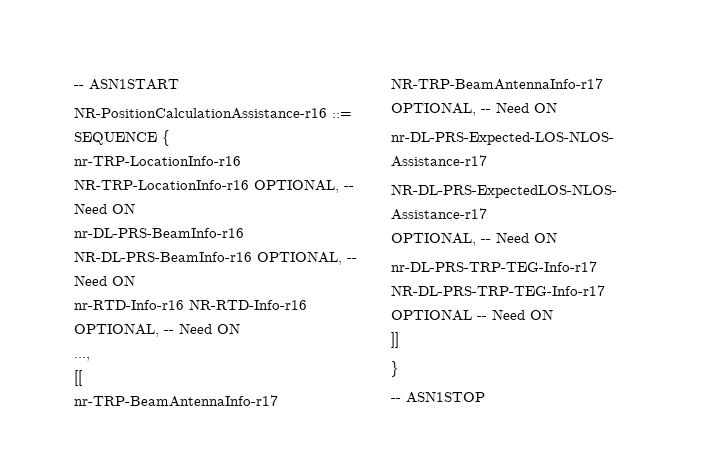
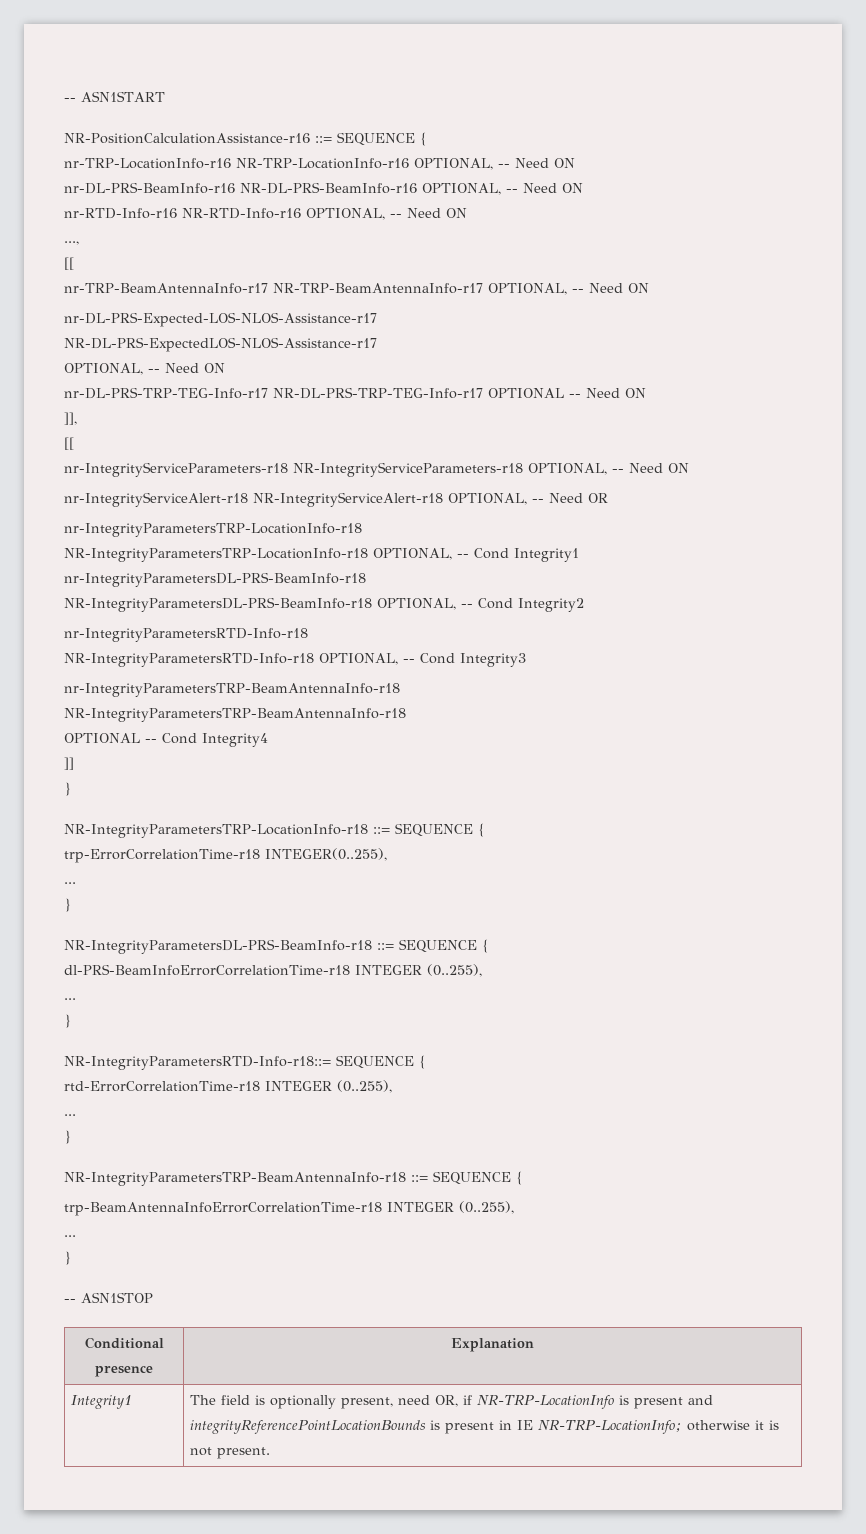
+ ]],
+ [[
+ nr-IntegrityServiceParameters-r18 NR-IntegrityServiceParameters-r18 OPTIONAL, -- Need ON
+ nr-IntegrityServiceAlert-r18 NR-IntegrityServiceAlert-r18 OPTIONAL, -- Need OR
+ nr-IntegrityParametersTRP-LocationInfo-r18
+ NR-IntegrityParametersTRP-LocationInfo-r18 OPTIONAL, -- Cond Integrity1 nr-IntegrityParametersDL-PRS-BeamInfo-r18
+ NR-IntegrityParametersDL-PRS-BeamInfo-r18 OPTIONAL, -- Cond Integrity2
+ nr-IntegrityParametersRTD-Info-r18
+ NR-IntegrityParametersRTD-Info-r18 OPTIONAL, -- Cond Integrity3
+ nr-IntegrityParametersTRP-BeamAntennaInfo-r18
+ NR-IntegrityParametersTRP-BeamAntennaInfo-r18
+ OPTIONAL -- Cond Integrity4
  ]]
  }
+ NR-IntegrityParametersTRP-LocationInfo-r18 ::= SEQUENCE {
+ trp-ErrorCorrelationTime-r18 INTEGER(0..255),
+ ...
+ }
+ NR-IntegrityParametersDL-PRS-BeamInfo-r18 ::= SEQUENCE {
+ dl-PRS-BeamInfoErrorCorrelationTime-r18 INTEGER (0..255),
+ ...
+ }
+ NR-IntegrityParametersRTD-Info-r18::= SEQUENCE {
+ rtd-ErrorCorrelationTime-r18 INTEGER (0..255),
+ ...
+ }
+ NR-IntegrityParametersTRP-BeamAntennaInfo-r18 ::= SEQUENCE {
+ trp-BeamAntennaInfoErrorCorrelationTime-r18 INTEGER (0..255),
+ ...
+ }
  -- ASN1STOP
+ Conditional presence | Explanation
+ Integrity1 | The field is optionally present, need OR, if NR-TRP-LocationInfo is present and integrityReferencePointLocationBounds is present in IE NR-TRP-LocationInfo; otherwise it is not present.

